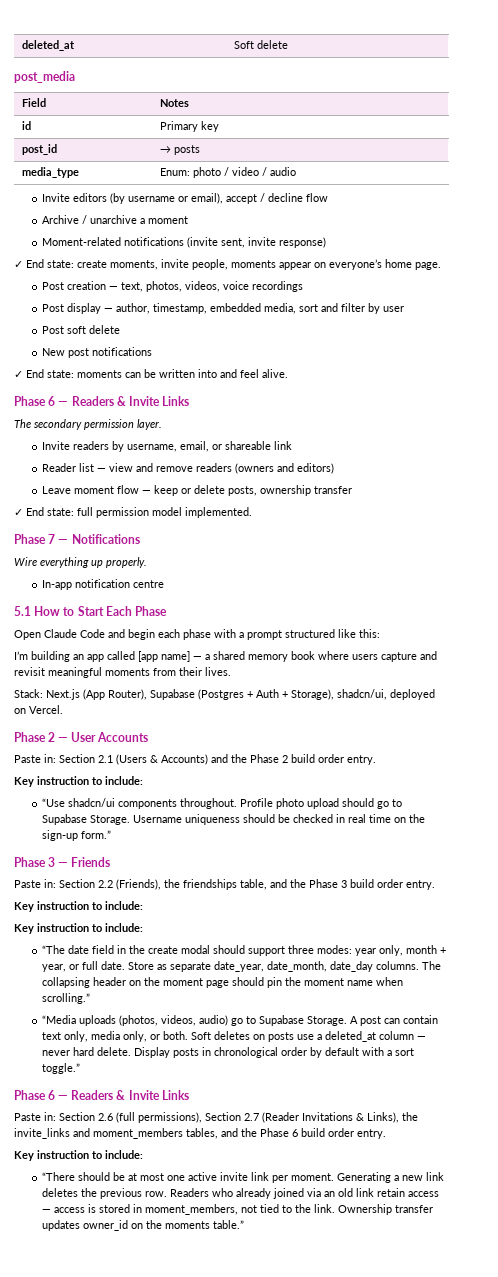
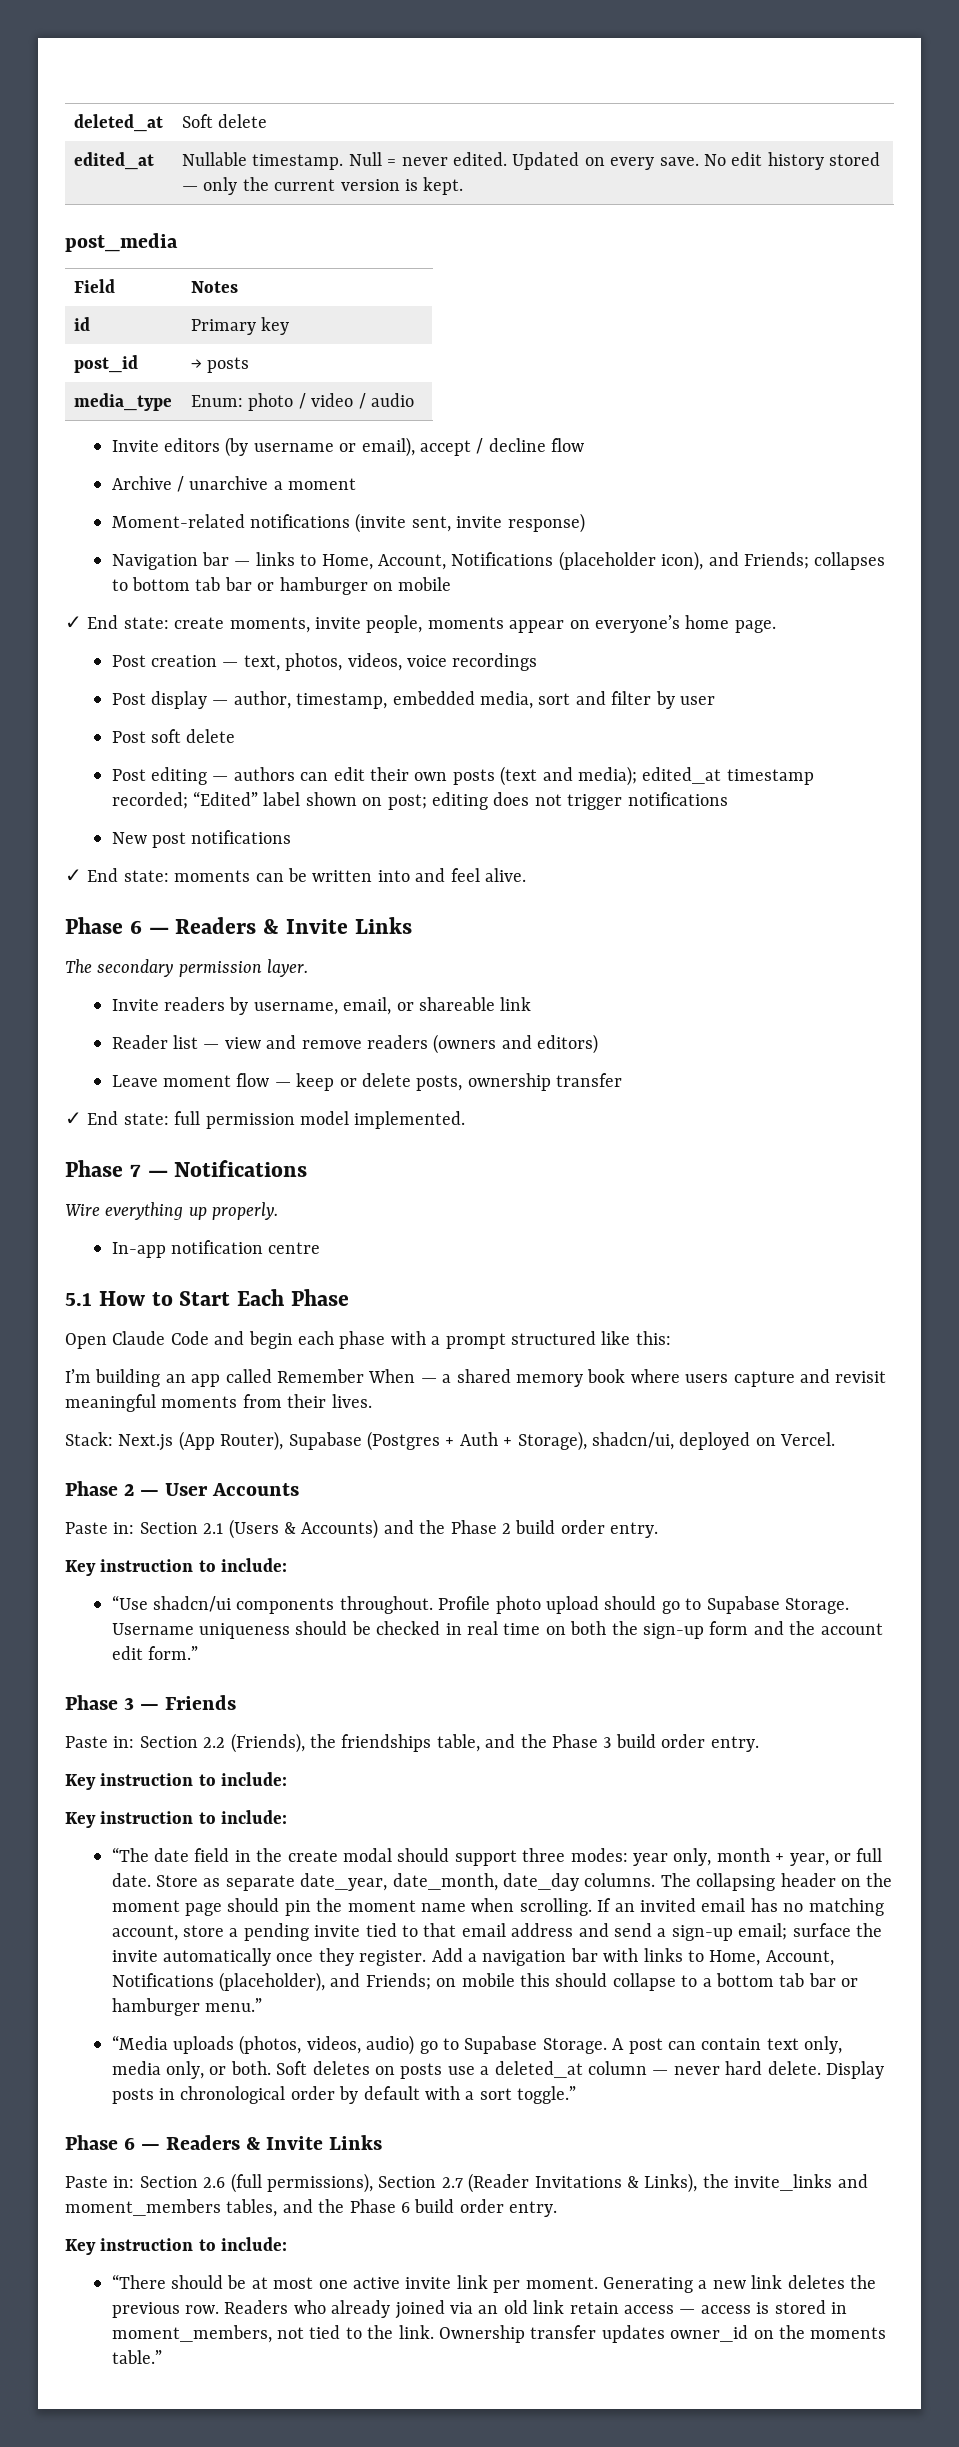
+ edited_at | Nullable timestamp. Null = never edited. Updated on every save. No edit history stored — only the current version is kept.
+ Navigation bar — links to Home, Account, Notifications (placeholder icon), and Friends; collapses to bottom tab bar or hamburger on mobile
+ Post editing — authors can edit their own posts (text and media); edited_at timestamp recorded; “Edited” label shown on post; editing does not trigger notifications
- I’m building an app called [app name] — a shared memory book where users capture and revisit meaningful moments from their lives.
+ I’m building an app called Remember When — a shared memory book where users capture and revisit meaningful moments from their lives.
- Username uniqueness should be checked in real time on the sign-up form.”
+ Username uniqueness should be checked in real time on both the sign-up form and the account edit form.”
- The collapsing header on the moment page should pin the moment name when scrolling.”
+ The collapsing header on the moment page should pin the moment name when scrolling. If an invited email has no matching account, store a pending invite tied to that email address and send a sign-up email; surface the invite automatically once they register. Add a navigation bar with links to Home, Account, Notifications (placeholder), and Friends; on mobile this should collapse to a bottom tab bar or hamburger menu.”

